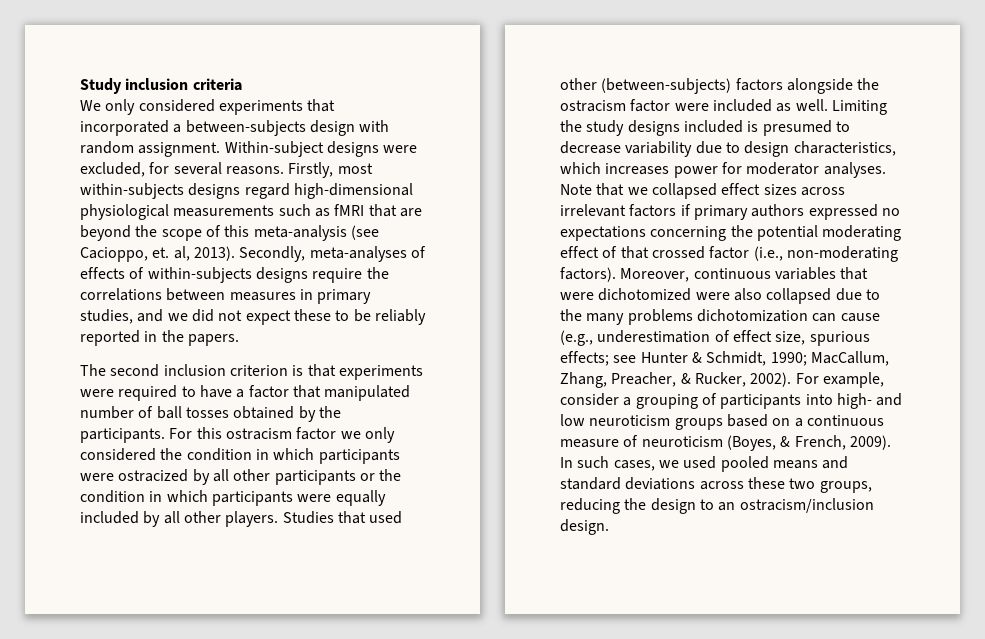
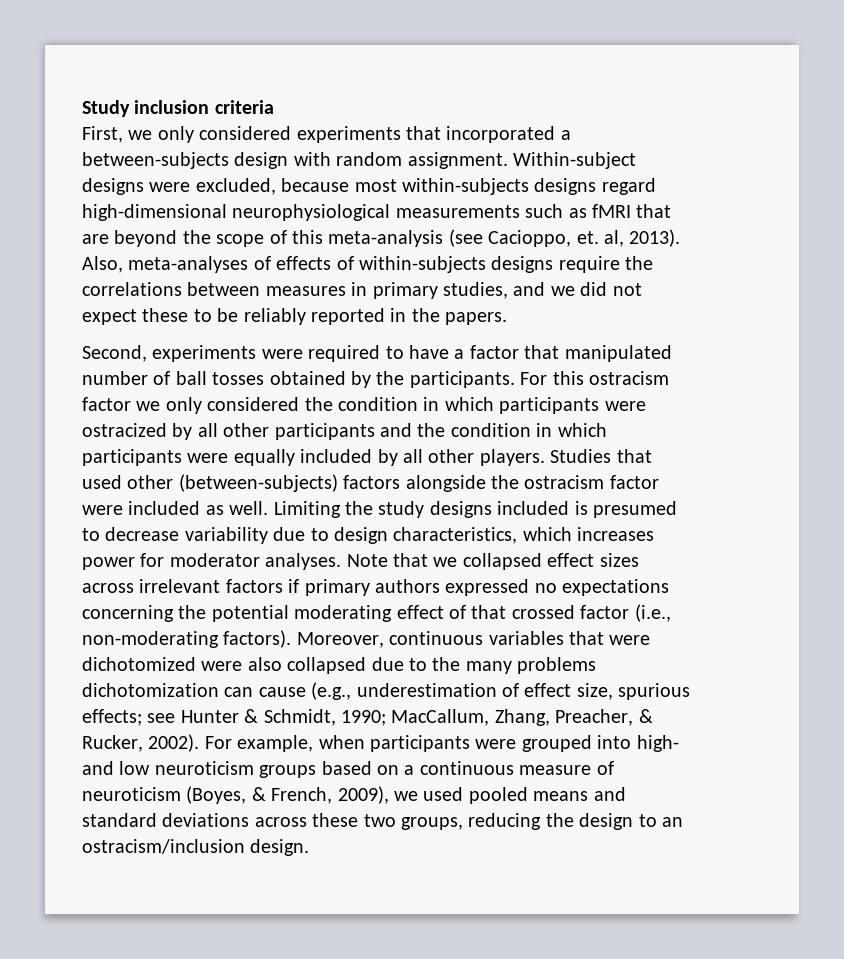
- We only considered experiments that incorporated a between-subjects design with random assignment.
+ First, we only considered experiments that incorporated a between-subjects design with random assignment.
- Within-subject designs were excluded, for several reasons. Firstly, most within-subjects designs regard high-dimensional physiological measurements such as fMRI that are beyond the scope of this meta-analysis (see Cacioppo, et. al, 2013).
+ Within-subject designs were excluded, because most within-subjects designs regard high-dimensional neurophysiological measurements such as fMRI that are beyond the scope of this meta-analysis (see Cacioppo, et. al, 2013).
- Secondly, meta-analyses of effects of within-subjects designs require the correlations between measures in primary studies, and we did not expect these to be reliably reported in the papers.
+ Also, meta-analyses of effects of within-subjects designs require the correlations between measures in primary studies, and we did not expect these to be reliably reported in the papers.
- The second inclusion criterion is that experiments were required to have a factor that manipulated number of ball tosses obtained by the participants.
+ Second, experiments were required to have a factor that manipulated number of ball tosses obtained by the participants.
- For this ostracism factor we only considered the condition in which participants were ostracized by all other participants or the condition in which participants were equally included by all other players.
+ For this ostracism factor we only considered the condition in which participants were ostracized by all other participants and the condition in which participants were equally included by all other players.
- For example, consider a grouping of participants into high- and low neuroticism groups based on a continuous measure of neuroticism (Boyes, & French, 2009). In such cases, we used pooled means and standard deviations across these two groups, reducing the design to an ostracism/inclusion design.
+ For example, when participants were grouped into high- and low neuroticism groups based on a continuous measure of neuroticism (Boyes, & French, 2009), we used pooled means and standard deviations across these two groups, reducing the design to an ostracism/inclusion design.

